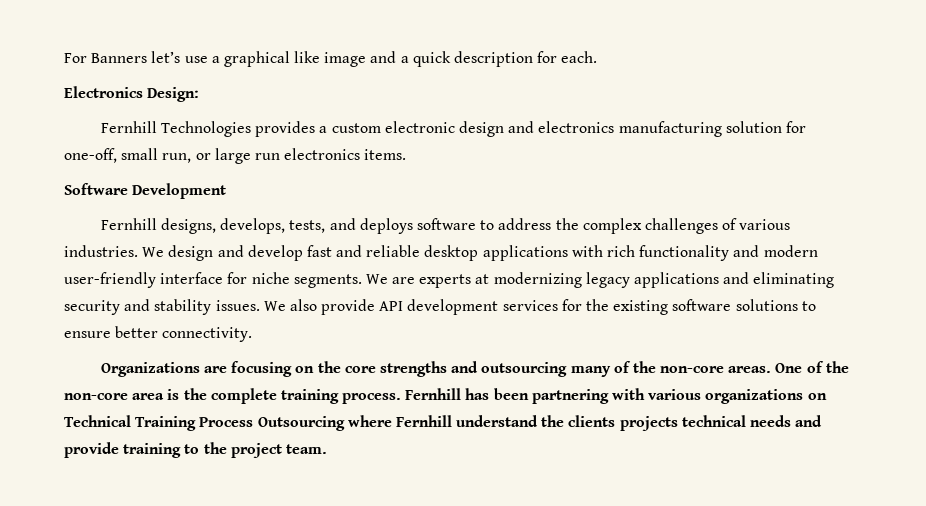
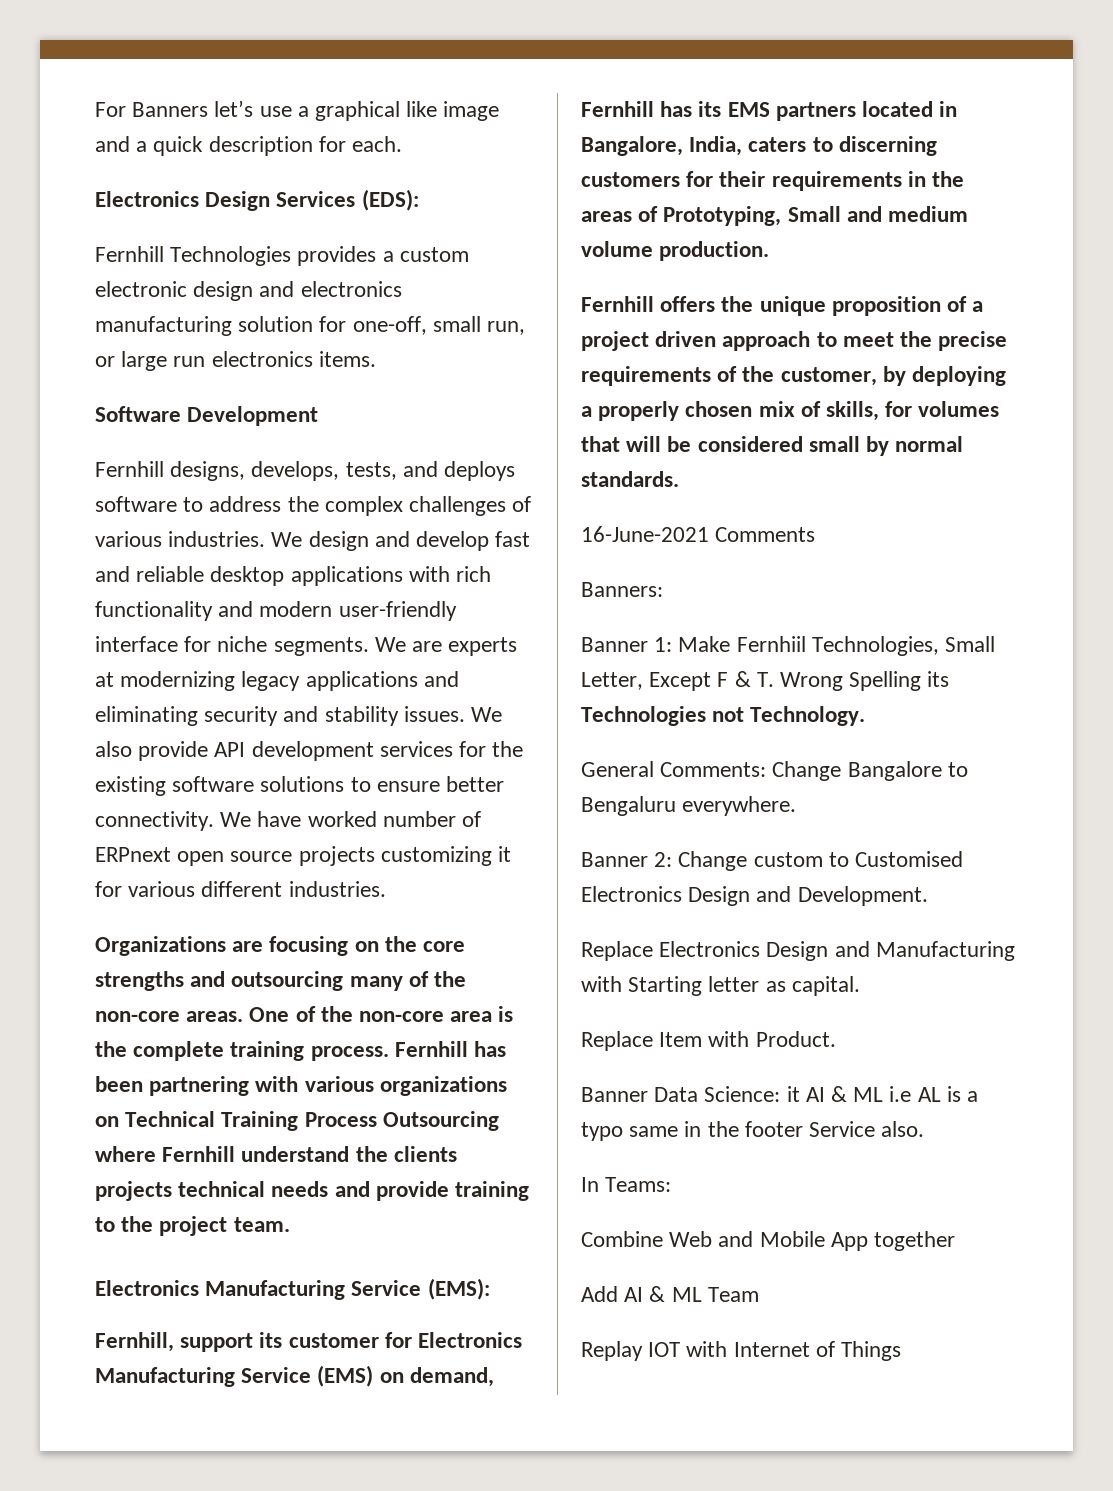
- Electronics Design:
+ Electronics Design Services (EDS):
+ We have worked number of ERPnext open source projects customizing it for various different industries.
+ Electronics Manufacturing Service (EMS):
+ Fernhill, support its customer for Electronics Manufacturing Service (EMS) on demand, Fernhill has its EMS partners located in Bangalore, India, caters to discerning customers for their requirements in the areas of Prototyping, Small and medium volume production.
+ Fernhill offers the unique proposition of a project driven approach to meet the precise requirements of the customer, by deploying a properly chosen mix of skills, for volumes that will be considered small by normal standards.
+ 16-June-2021 Comments
+ Banners:
+ Banner 1: Make Fernhiil Technologies, Small Letter, Except F & T. Wrong Spelling its Technologies not Technology.
+ General Comments: Change Bangalore to Bengaluru everywhere.
+ Banner 2: Change custom to Customised Electronics Design and Development.
+ Replace Electronics Design and Manufacturing with Starting letter as capital.
+ Replace Item with Product.
+ Banner Data Science: it AI & ML i.e AL is a typo same in the footer Service also.
+ In Teams:
+ Combine Web and Mobile App together
+ Add AI & ML Team
+ Replay IOT with Internet of Things

